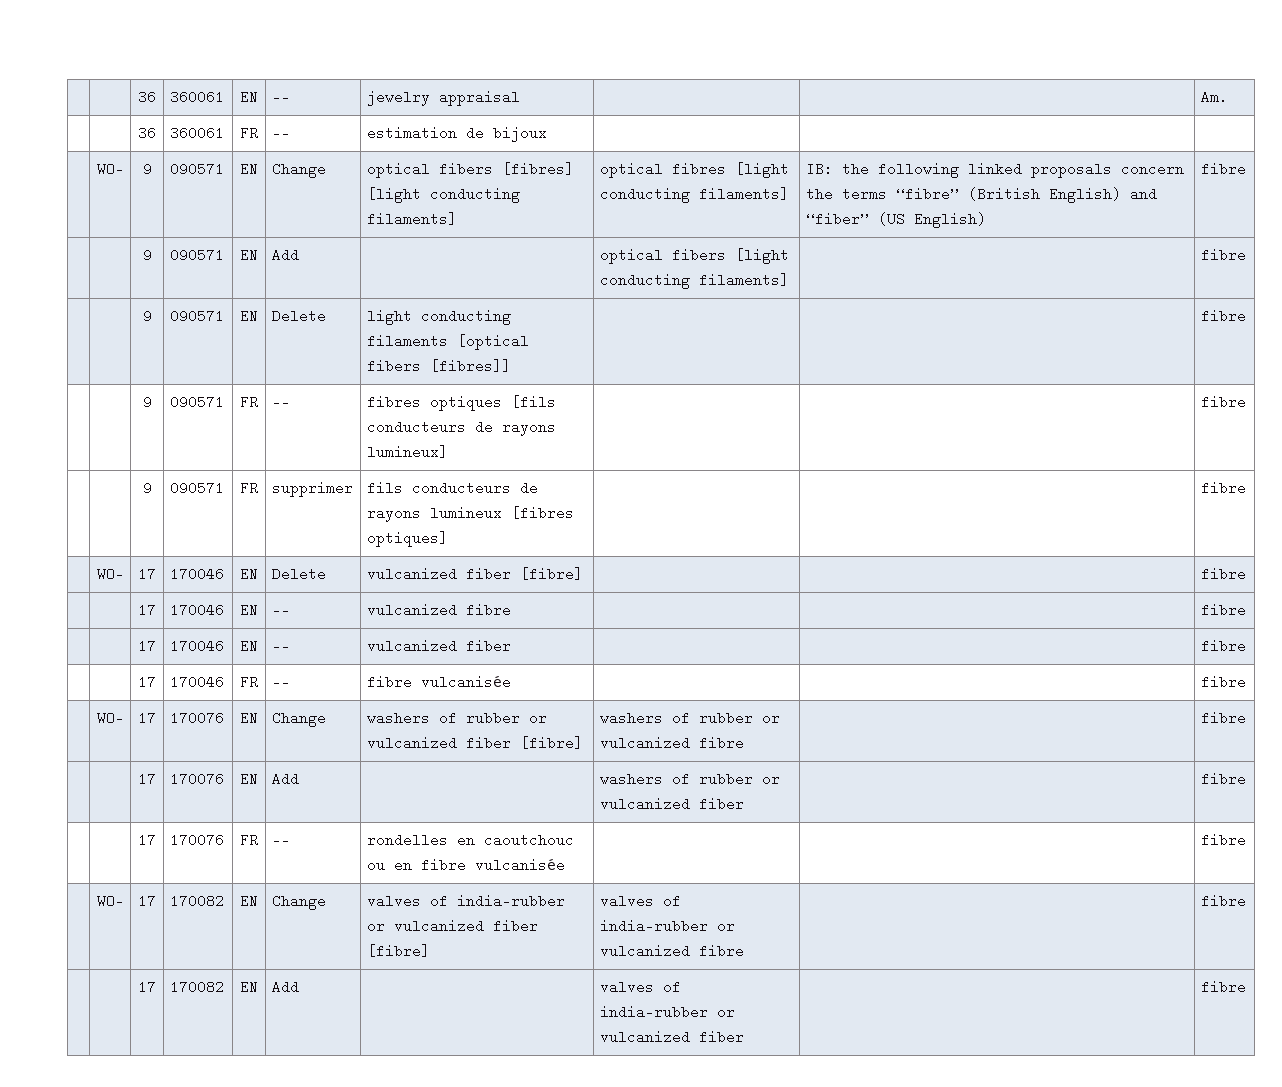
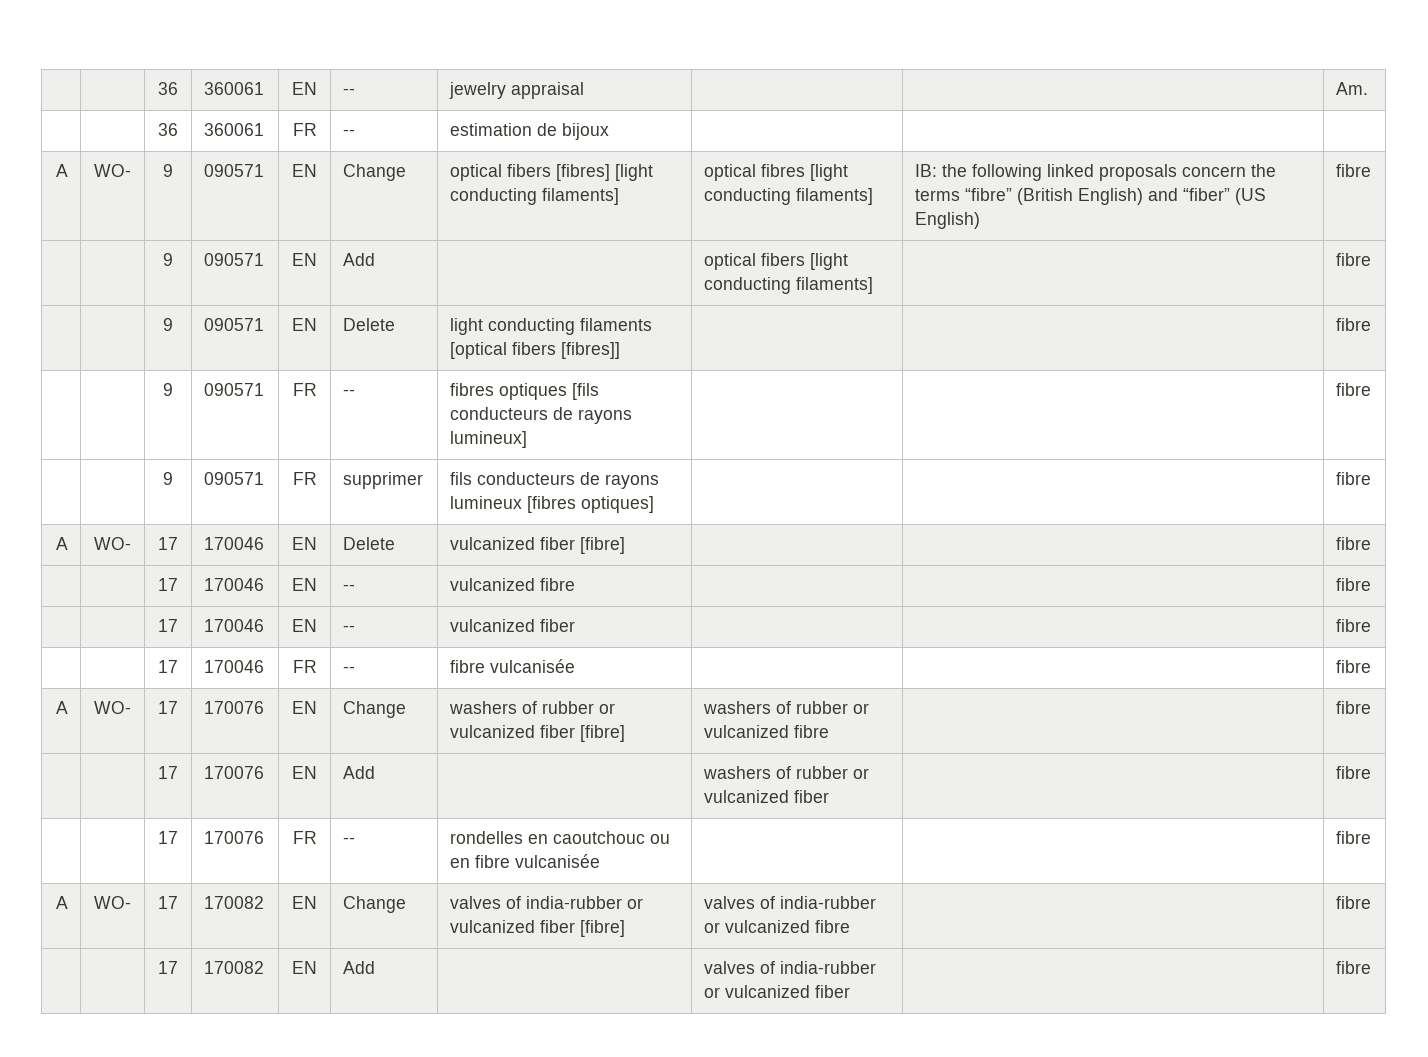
- | WO- | 9 | 090571 | EN | Change | optical fibers [fibres] [light conducting filaments] | optical fibres [light conducting filaments] | IB: the following linked proposals concern the terms “fibre” (British English) and “fiber” (US English) | fibre
+ A | WO- | 9 | 090571 | EN | Change | optical fibers [fibres] [light conducting filaments] | optical fibres [light conducting filaments] | IB: the following linked proposals concern the terms “fibre” (British English) and “fiber” (US English) | fibre
- | WO- | 17 | 170046 | EN | Delete | vulcanized fiber [fibre] | | | fibre
+ A | WO- | 17 | 170046 | EN | Delete | vulcanized fiber [fibre] | | | fibre
- | WO- | 17 | 170076 | EN | Change | washers of rubber or vulcanized fiber [fibre] | washers of rubber or vulcanized fibre | | fibre
+ A | WO- | 17 | 170076 | EN | Change | washers of rubber or vulcanized fiber [fibre] | washers of rubber or vulcanized fibre | | fibre
- | WO- | 17 | 170082 | EN | Change | valves of india-rubber or vulcanized fiber [fibre] | valves of india-rubber or vulcanized fibre | | fibre
+ A | WO- | 17 | 170082 | EN | Change | valves of india-rubber or vulcanized fiber [fibre] | valves of india-rubber or vulcanized fibre | | fibre

